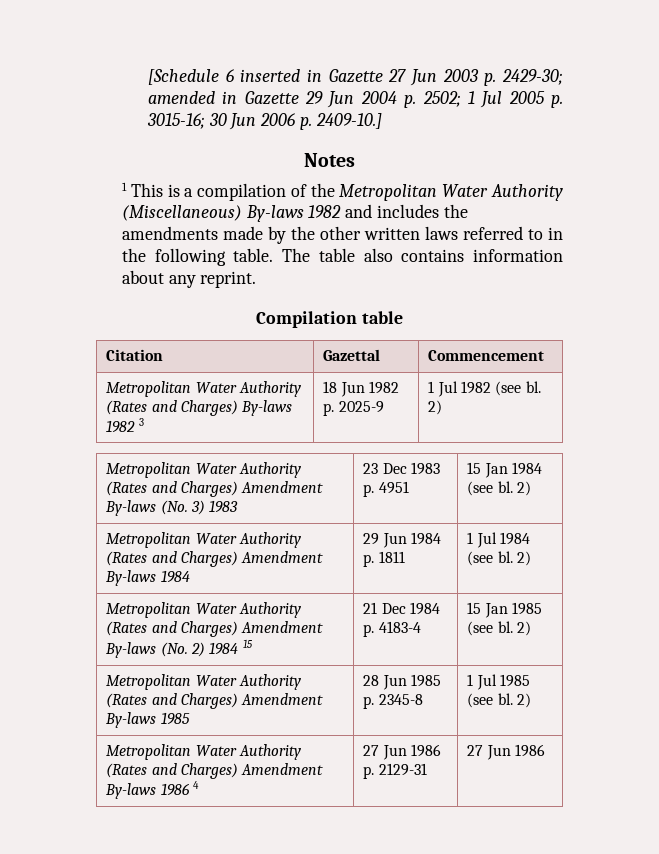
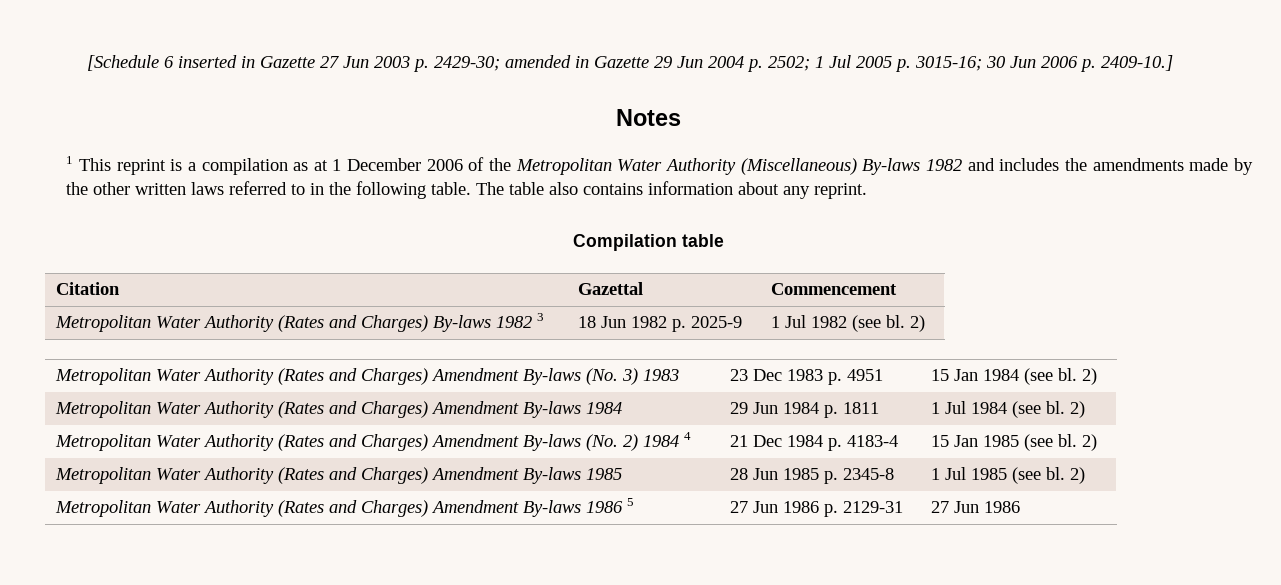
- 1 This is a compilation of the Metropolitan Water Authority (Miscellaneous) By-laws 1982 and includes the amendments made by the other written laws referred to in the following table.
+ 1 This reprint is a compilation as at 1 December 2006 of the Metropolitan Water Authority (Miscellaneous) By-laws 1982 and includes the amendments made by the other written laws referred to in the following table.
- Metropolitan Water Authority (Rates and Charges) Amendment By-laws (No. 2) 1984 15 | 21 Dec 1984 p. 4183-4 | 15 Jan 1985 (see bl. 2)
+ Metropolitan Water Authority (Rates and Charges) Amendment By-laws (No. 2) 1984 4 | 21 Dec 1984 p. 4183-4 | 15 Jan 1985 (see bl. 2)
- Metropolitan Water Authority (Rates and Charges) Amendment By-laws 1986 4 | 27 Jun 1986 p. 2129-31 | 27 Jun 1986
+ Metropolitan Water Authority (Rates and Charges) Amendment By-laws 1986 5 | 27 Jun 1986 p. 2129-31 | 27 Jun 1986

